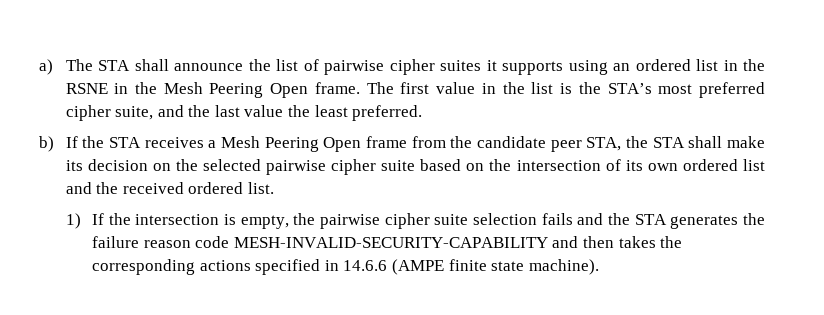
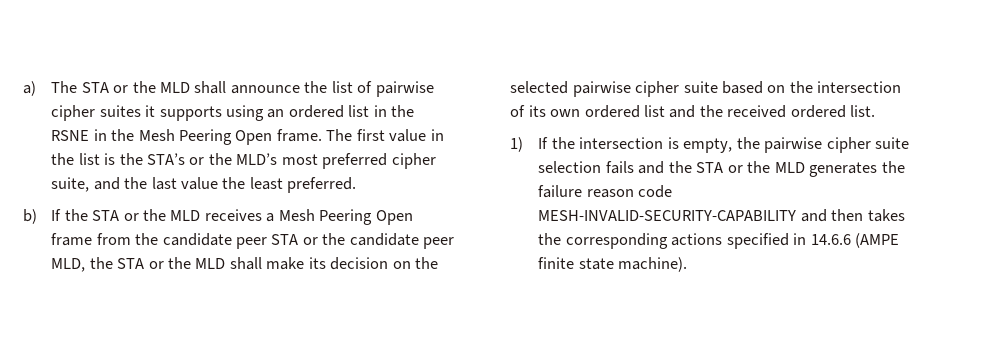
- a) The STA shall announce the list of pairwise cipher suites it supports using an ordered list in the RSNE in the Mesh Peering Open frame.
+ a) The STA or the MLD shall announce the list of pairwise cipher suites it supports using an ordered list in the RSNE in the Mesh Peering Open frame.
- The first value in the list is the STA’s most preferred cipher suite, and the last value the least preferred.
+ The first value in the list is the STA’s or the MLD’s most preferred cipher suite, and the last value the least preferred.
- b) If the STA receives a Mesh Peering Open frame from the candidate peer STA, the STA shall make its decision on the selected pairwise cipher suite based on the intersection of its own ordered list and the received ordered list.
+ b) If the STA or the MLD receives a Mesh Peering Open frame from the candidate peer STA or the candidate peer MLD, the STA or the MLD shall make its decision on the selected pairwise cipher suite based on the intersection of its own ordered list and the received ordered list.
- 1) If the intersection is empty, the pairwise cipher suite selection fails and the STA generates the failure reason code MESH-INVALID-SECURITY-CAPABILITY and then takes the corresponding actions specified in 14.6.6 (AMPE finite state machine).
+ 1) If the intersection is empty, the pairwise cipher suite selection fails and the STA or the MLD generates the failure reason code MESH-INVALID-SECURITY-CAPABILITY and then takes the corresponding actions specified in 14.6.6 (AMPE finite state machine).

